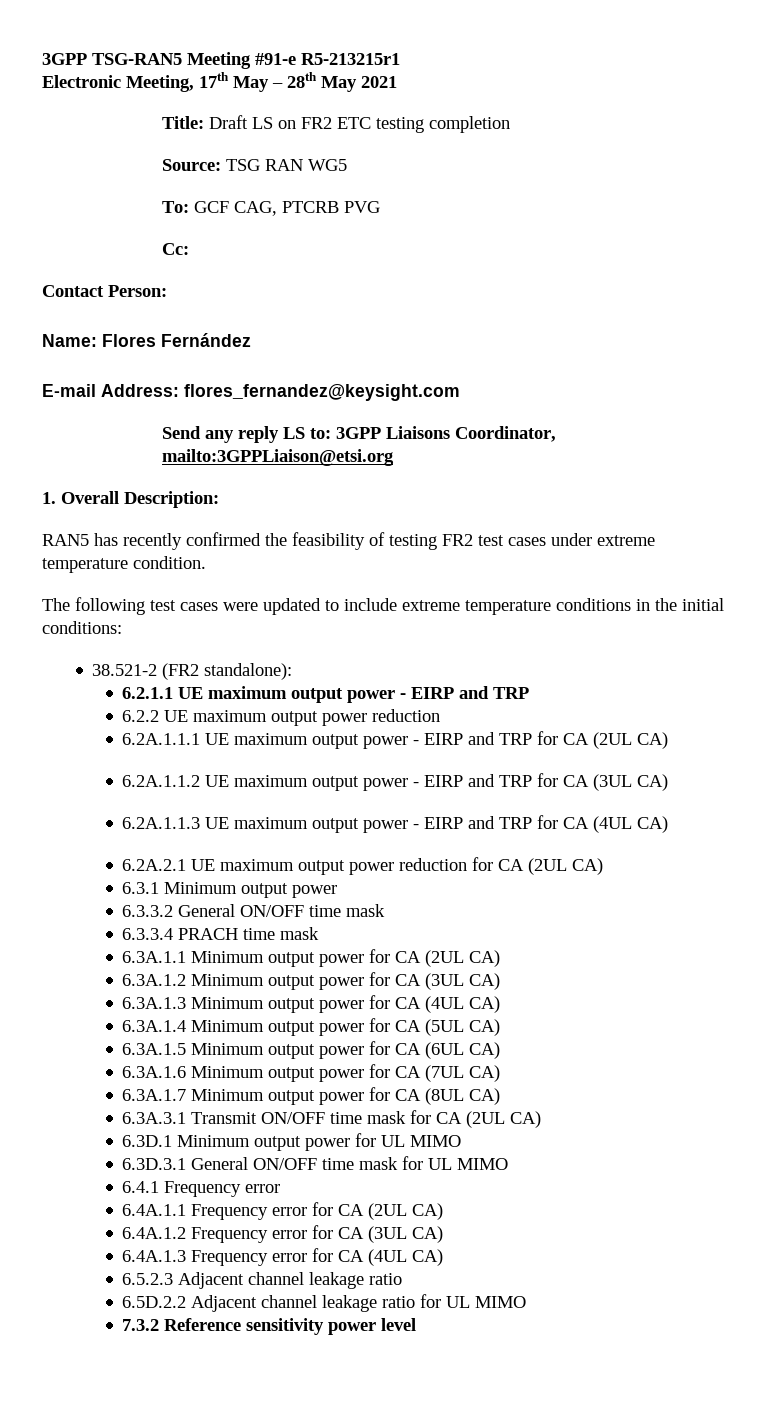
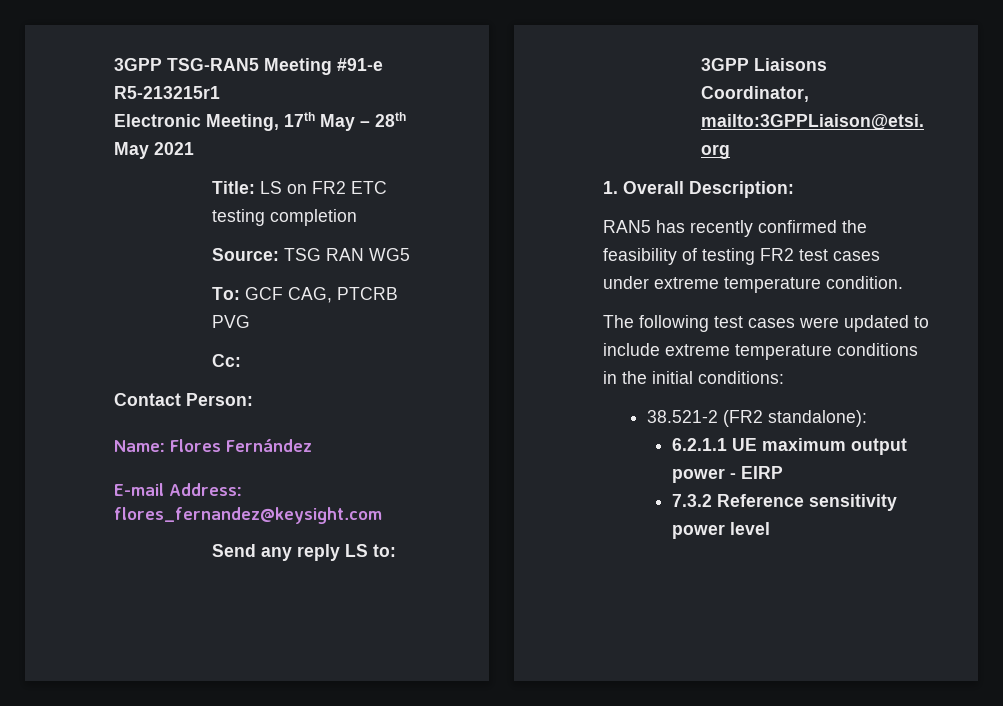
- Title: Draft LS on FR2 ETC testing completion
+ Title: LS on FR2 ETC testing completion
- 6.2.1.1 UE maximum output power - EIRP and TRP
- 6.2.2 UE maximum output power reduction
- 6.2A.1.1.1 UE maximum output power - EIRP and TRP for CA (2UL CA)
- 6.2A.1.1.2 UE maximum output power - EIRP and TRP for CA (3UL CA)
- 6.2A.1.1.3 UE maximum output power - EIRP and TRP for CA (4UL CA)
- 6.2A.2.1 UE maximum output power reduction for CA (2UL CA)
- 6.3.1 Minimum output power
- 6.3.3.2 General ON/OFF time mask
- 6.3.3.4 PRACH time mask
- 6.3A.1.1 Minimum output power for CA (2UL CA)
- 6.3A.1.2 Minimum output power for CA (3UL CA)
- 6.3A.1.3 Minimum output power for CA (4UL CA)
- 6.3A.1.4 Minimum output power for CA (5UL CA)
- 6.3A.1.5 Minimum output power for CA (6UL CA)
- 6.3A.1.6 Minimum output power for CA (7UL CA)
- 6.3A.1.7 Minimum output power for CA (8UL CA)
- 6.3A.3.1 Transmit ON/OFF time mask for CA (2UL CA)
- 6.3D.1 Minimum output power for UL MIMO
- 6.3D.3.1 General ON/OFF time mask for UL MIMO
- 6.4.1 Frequency error
- 6.4A.1.1 Frequency error for CA (2UL CA)
- 6.4A.1.2 Frequency error for CA (3UL CA)
- 6.4A.1.3 Frequency error for CA (4UL CA)
- 6.5.2.3 Adjacent channel leakage ratio
- 6.5D.2.2 Adjacent channel leakage ratio for UL MIMO
+ 6.2.1.1 UE maximum output power - EIRP

